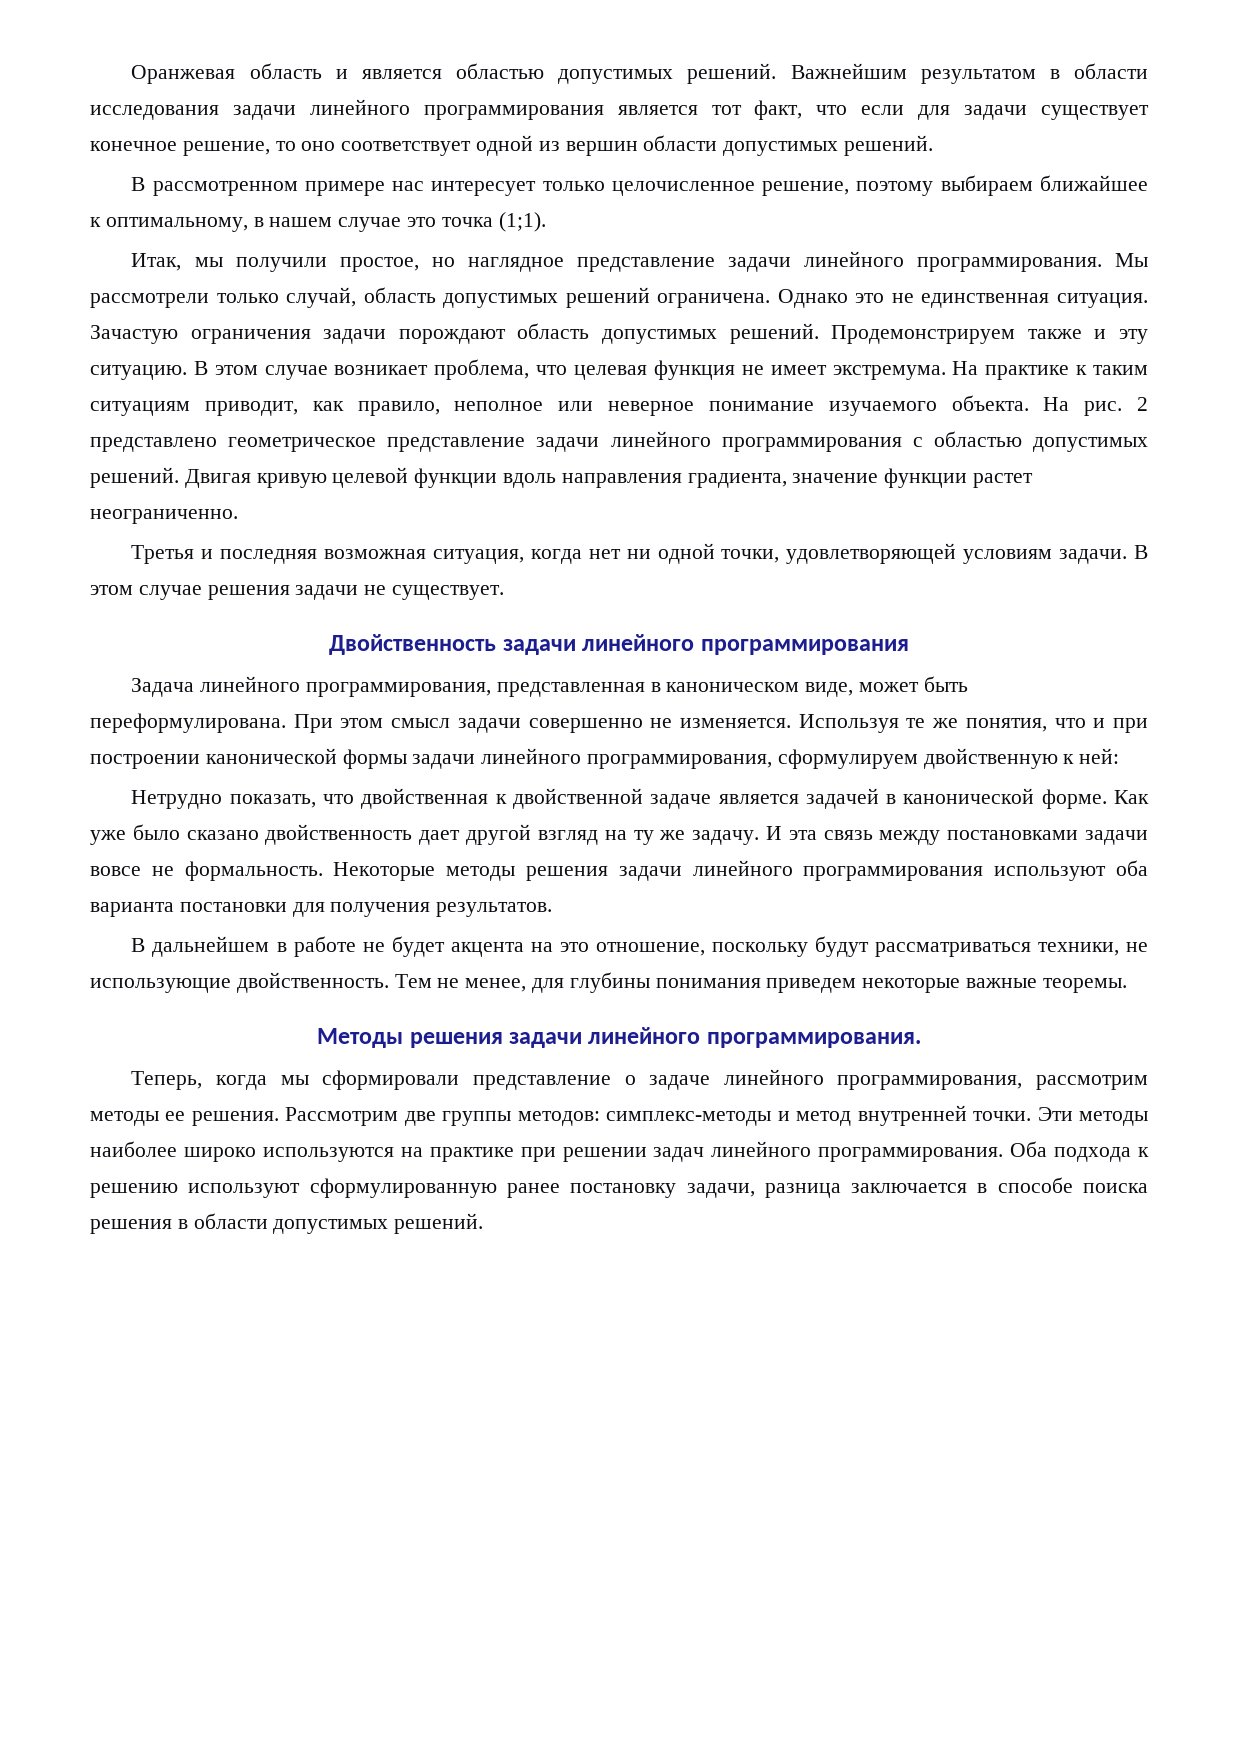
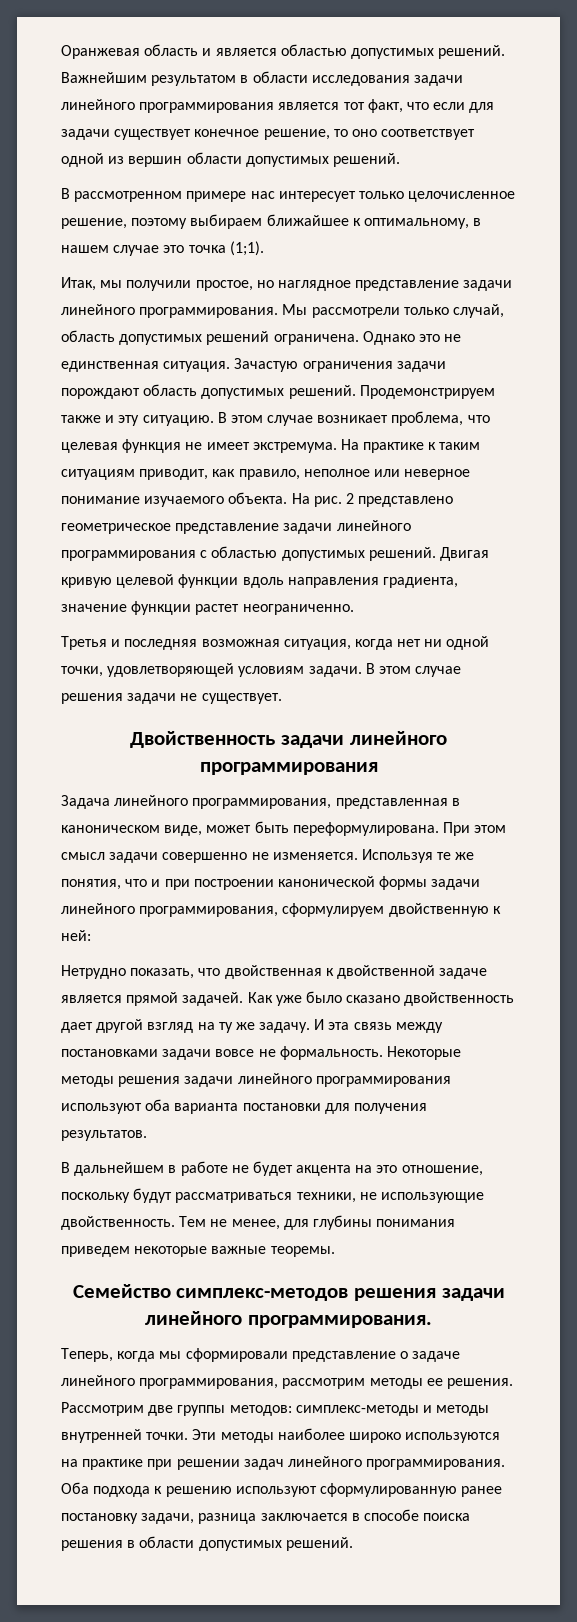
- Нетрудно показать, что двойственная к двойственной задаче является задачей в канонической форме.
+ Нетрудно показать, что двойственная к двойственной задаче является прямой задачей.
- Методы решения задачи линейного программирования.
+ Семейство симплекс-методов решения задачи линейного программирования.
- Рассмотрим две группы методов: симплекс-методы и метод внутренней точки.
+ Рассмотрим две группы методов: симплекс-методы и методы внутренней точки.

